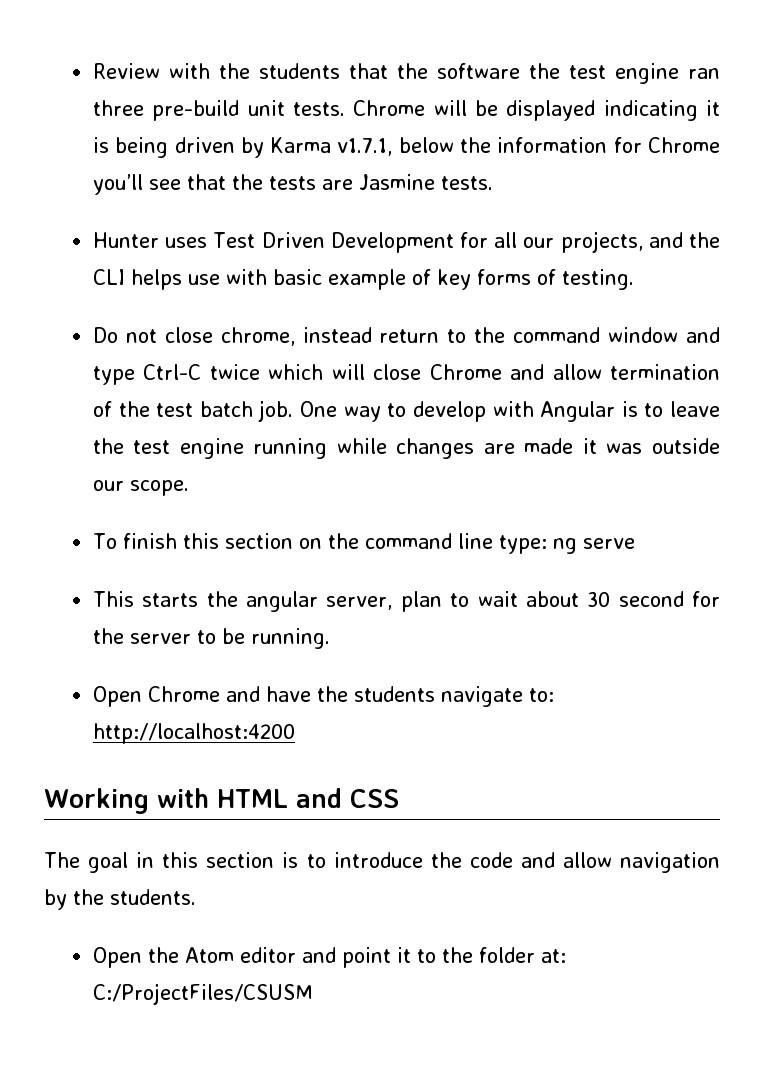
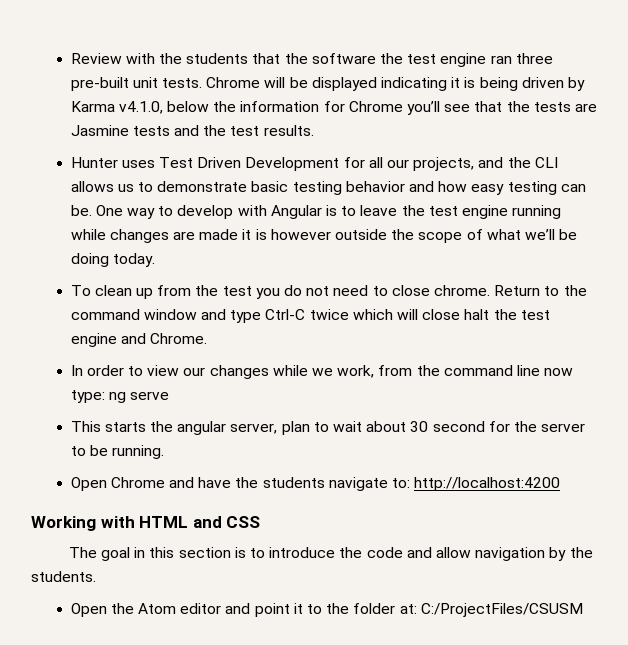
- Review with the students that the software the test engine ran three pre-build unit tests.
+ Review with the students that the software the test engine ran three pre-built unit tests.
- Chrome will be displayed indicating it is being driven by Karma v1.7.1, below the information for Chrome you’ll see that the tests are Jasmine tests.
+ Chrome will be displayed indicating it is being driven by Karma v4.1.0, below the information for Chrome you’ll see that the tests are Jasmine tests and the test results.
- Hunter uses Test Driven Development for all our projects, and the CLI helps use with basic example of key forms of testing.
- Do not close chrome, instead return to the command window and type Ctrl-C twice which will close Chrome and allow termination of the test batch job.
+ Hunter uses Test Driven Development for all our projects, and the CLI allows us to demonstrate basic testing behavior and how easy testing can be.
- One way to develop with Angular is to leave the test engine running while changes are made it was outside our scope.
- To finish this section on the command line type: ng serve
+ One way to develop with Angular is to leave the test engine running while changes are made it is however outside the scope of what we’ll be doing today.
+ To clean up from the test you do not need to close chrome. Return to the command window and type Ctrl-C twice which will close halt the test engine and Chrome.
+ In order to view our changes while we work, from the command line now type: ng serve

